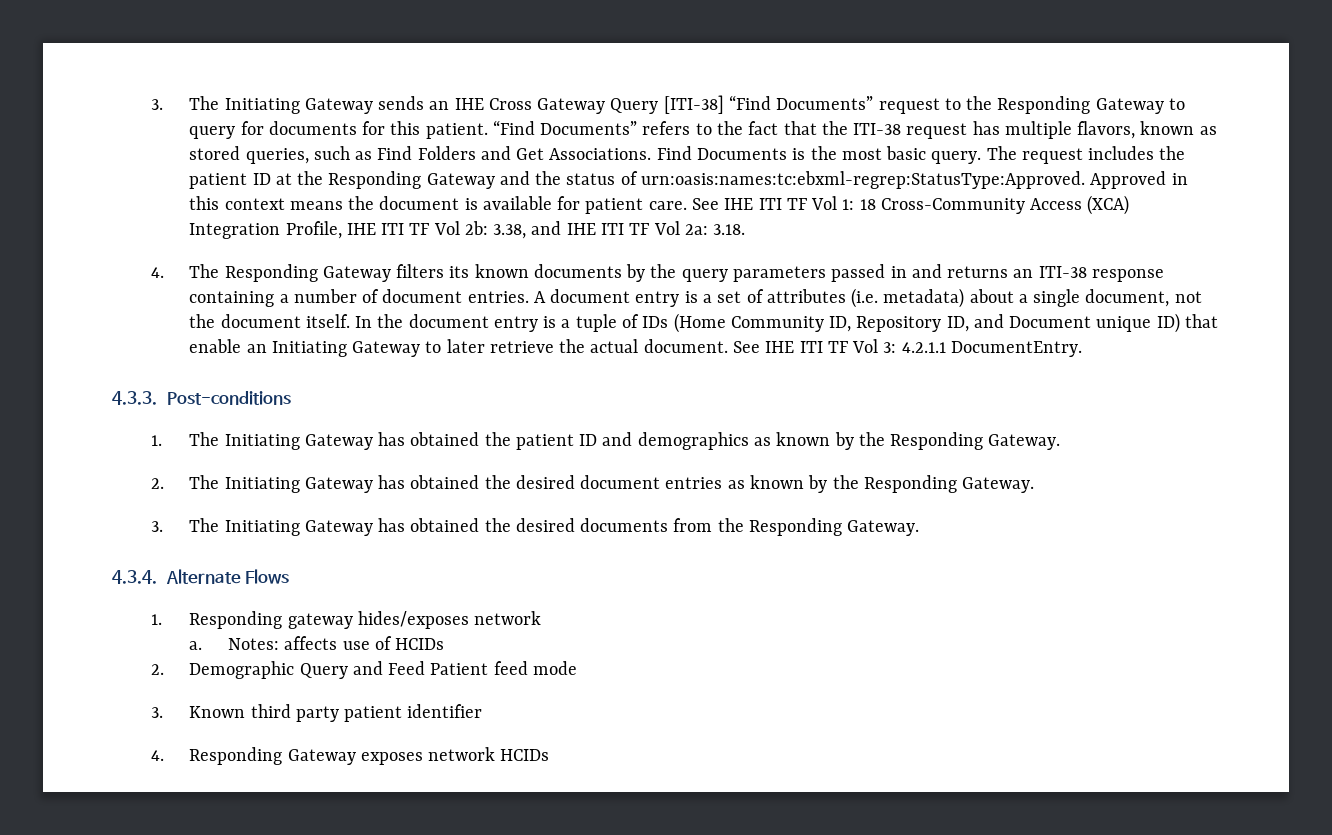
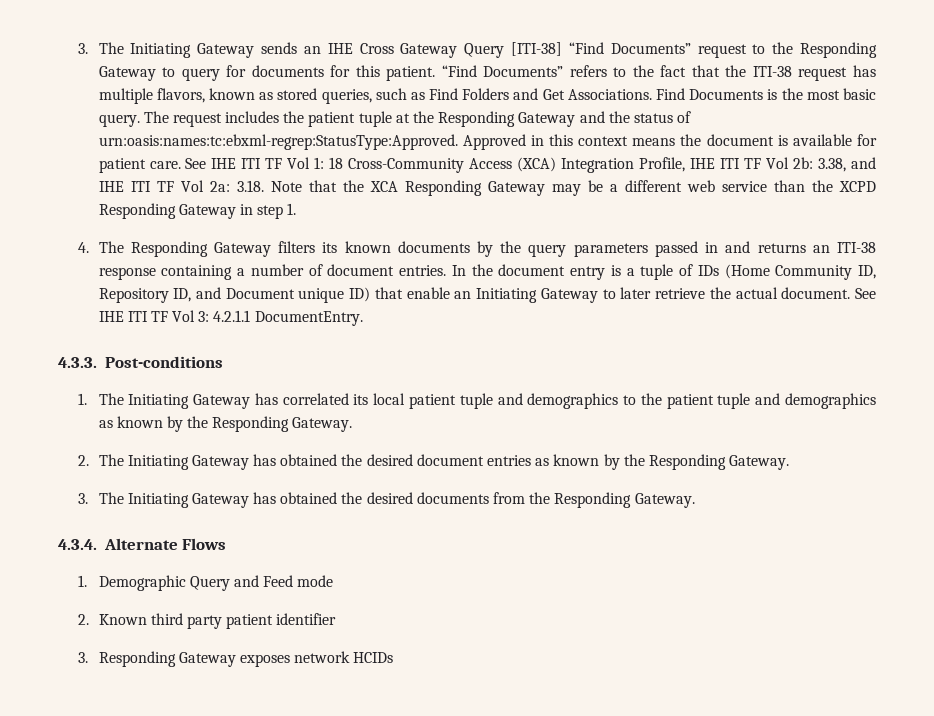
- The request includes the patient ID at the Responding Gateway and the status of urn:oasis:names:tc:ebxml-regrep:StatusType:Approved.
+ The request includes the patient tuple at the Responding Gateway and the status of urn:oasis:names:tc:ebxml-regrep:StatusType:Approved.
- See IHE ITI TF Vol 1: 18 Cross-Community Access (XCA) Integration Profile, IHE ITI TF Vol 2b: 3.38, and IHE ITI TF Vol 2a: 3.18.
+ See IHE ITI TF Vol 1: 18 Cross-Community Access (XCA) Integration Profile, IHE ITI TF Vol 2b: 3.38, and IHE ITI TF Vol 2a: 3.18. Note that the XCA Responding Gateway may be a different web service than the XCPD Responding Gateway in step 1.
- A document entry is a set of attributes (i.e. metadata) about a single document, not the document itself.
- 1. The Initiating Gateway has obtained the patient ID and demographics as known by the Responding Gateway.
+ 1. The Initiating Gateway has correlated its local patient tuple and demographics to the patient tuple and demographics as known by the Responding Gateway.
- 1. Responding gateway hides/exposes network
- a. Notes: affects use of HCIDs
- 2. Demographic Query and Feed Patient feed mode
+ 1. Demographic Query and Feed mode
- 3. Known third party patient identifier
+ 2. Known third party patient identifier
- 4. Responding Gateway exposes network HCIDs
+ 3. Responding Gateway exposes network HCIDs

